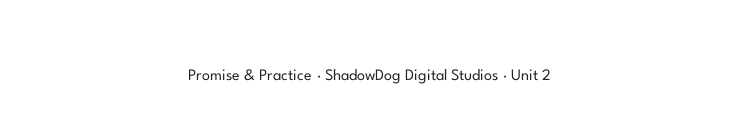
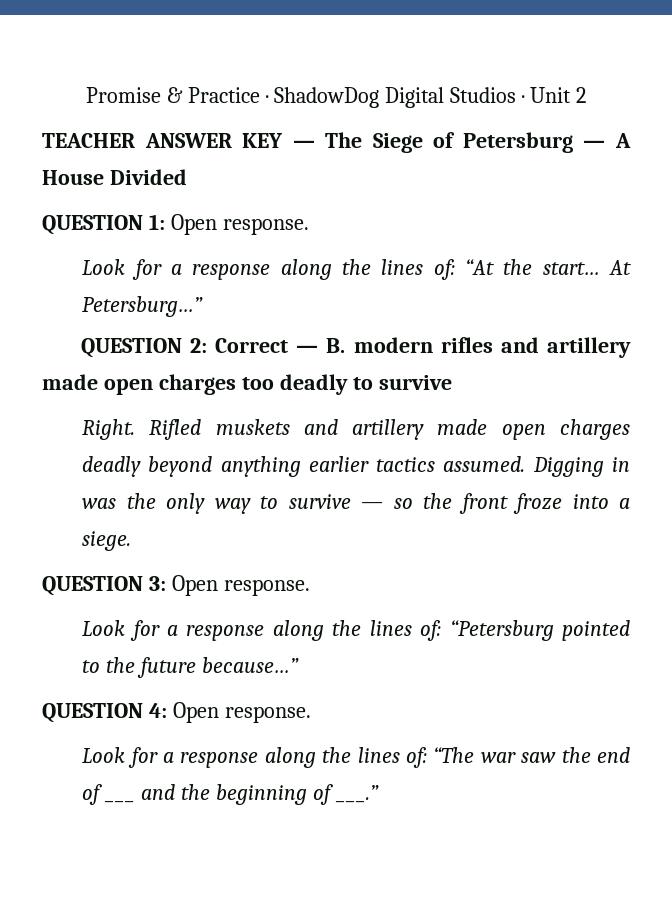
+ TEACHER ANSWER KEY — The Siege of Petersburg — A House Divided
+ QUESTION 1: Open response.
+ Look for a response along the lines of: “At the start… At Petersburg…”
+ QUESTION 2: Correct — B. modern rifles and artillery made open charges too deadly to survive
+ Right. Rifled muskets and artillery made open charges deadly beyond anything earlier tactics assumed. Digging in was the only way to survive — so the front froze into a siege.
+ QUESTION 3: Open response.
+ Look for a response along the lines of: “Petersburg pointed to the future because…”
+ QUESTION 4: Open response.
+ Look for a response along the lines of: “The war saw the end of ___ and the beginning of ___.”

